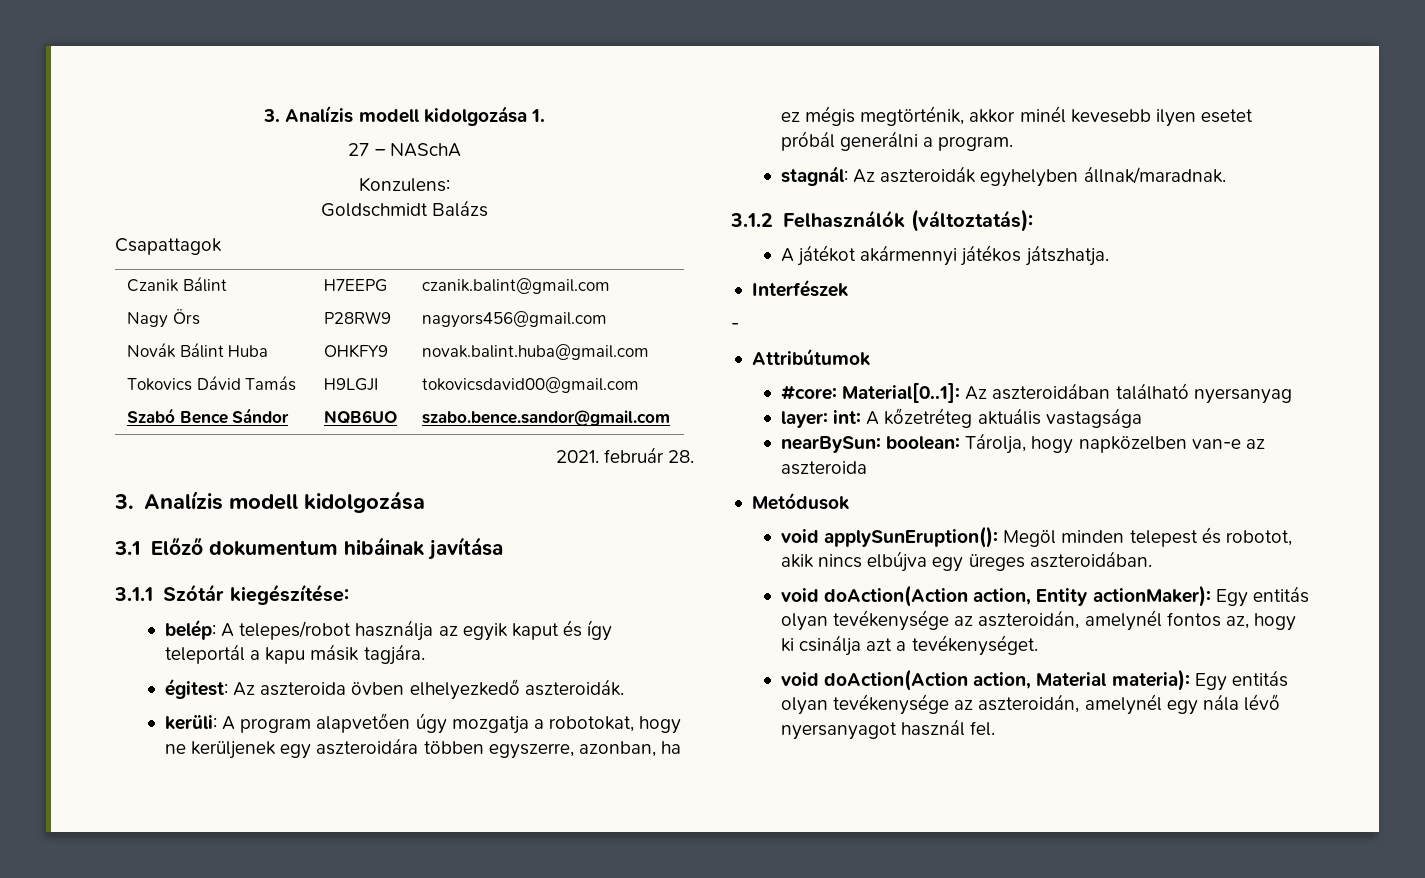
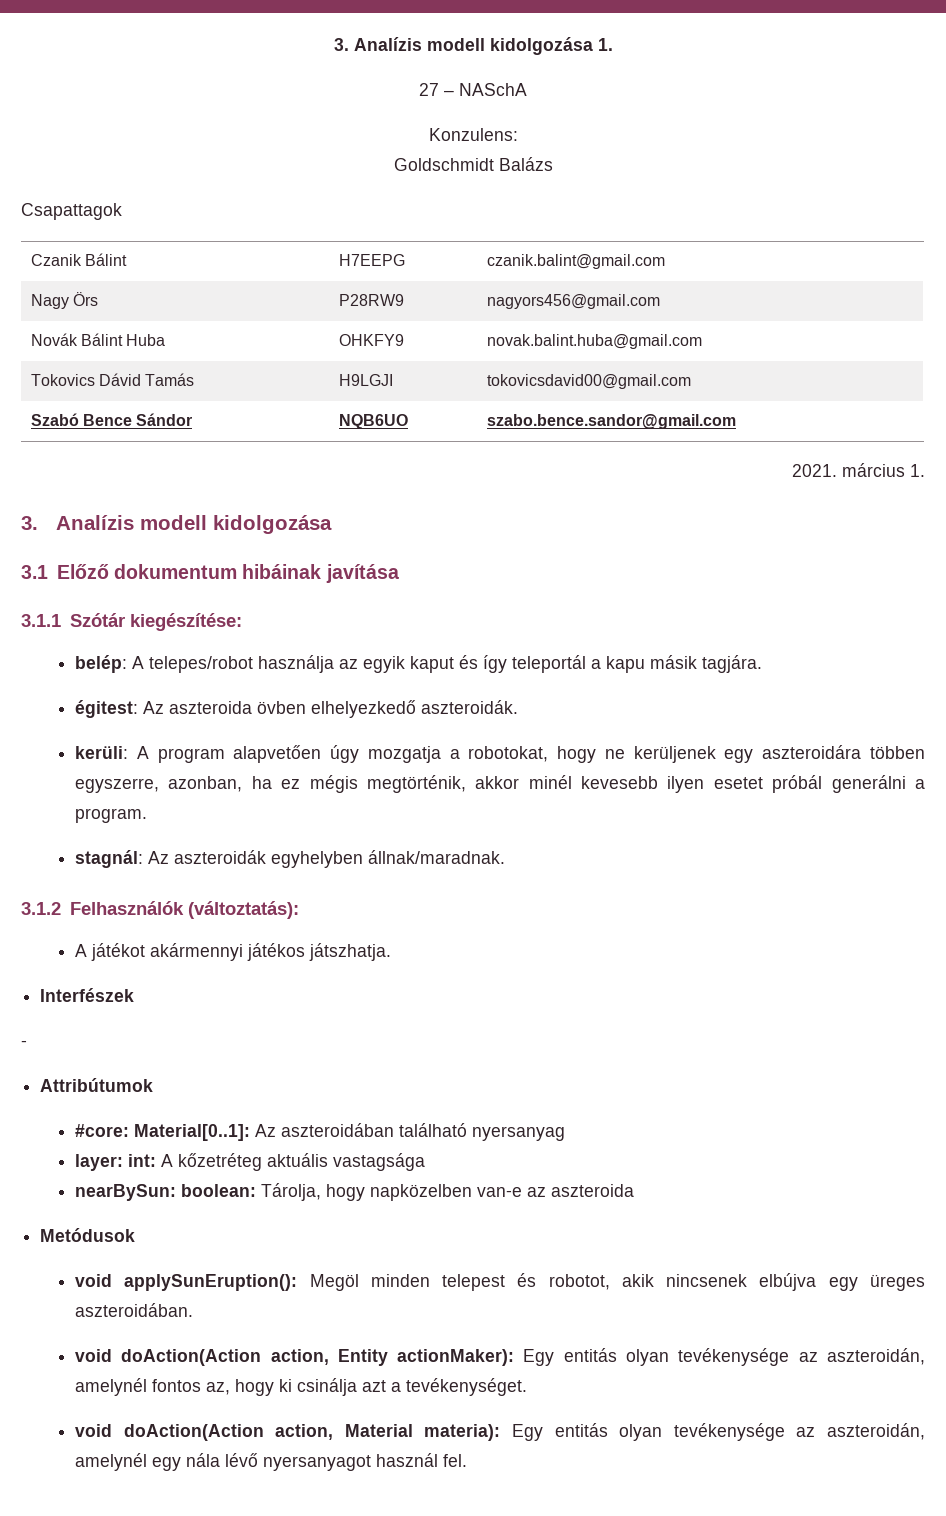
- 2021. február 28.
+ 2021. március 1.
- void applySunEruption(): Megöl minden telepest és robotot, akik nincs elbújva egy üreges aszteroidában.
+ void applySunEruption(): Megöl minden telepest és robotot, akik nincsenek elbújva egy üreges aszteroidában.

